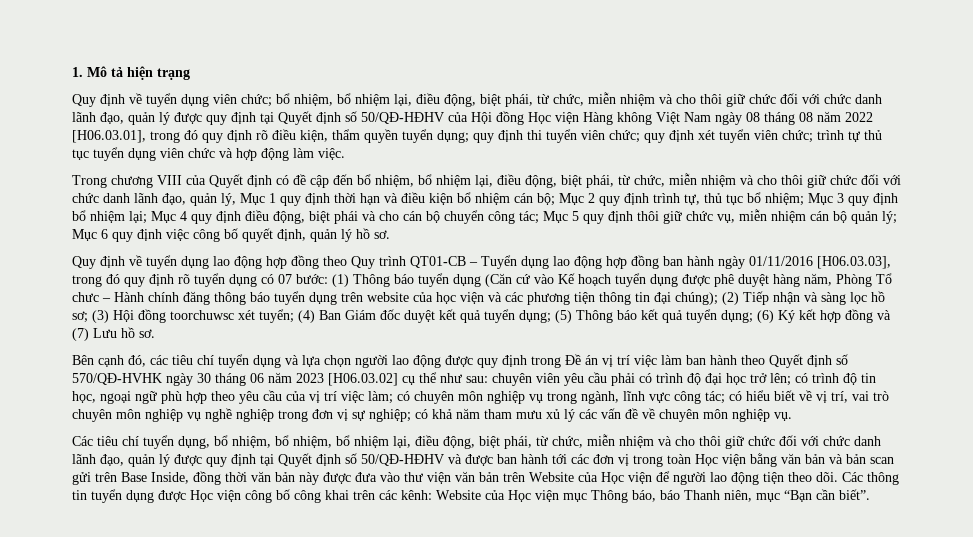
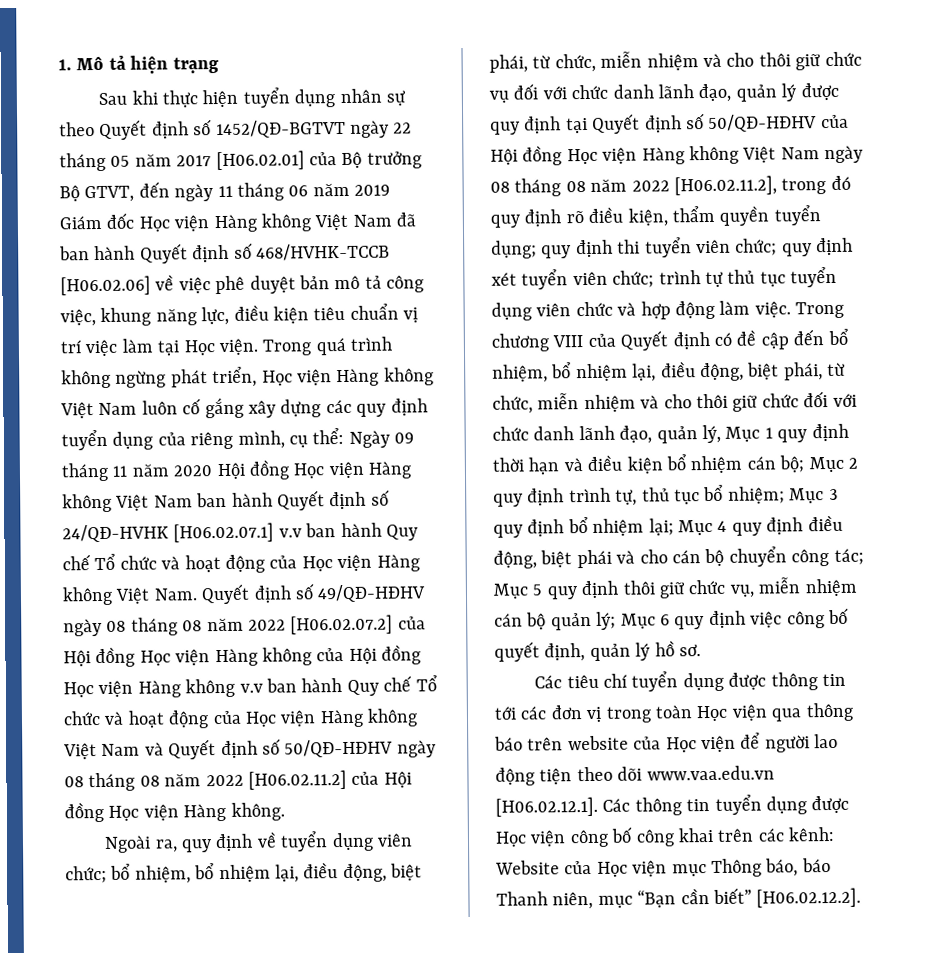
- Quy định về tuyển dụng viên chức;
+ Sau khi thực hiện tuyển dụng nhân sự theo Quyết định số 1452/QĐ-BGTVT ngày 22 tháng 05 năm 2017 [H06.02.01] của Bộ trưởng Bộ GTVT, đến ngày 11 tháng 06 năm 2019 Giám đốc Học viện Hàng không Việt Nam đã ban hành Quyết định số 468/HVHK-TCCB [H06.02.06] về việc phê duyệt bản mô tả công việc, khung năng lực, điều kiện tiêu chuẩn vị trí việc làm tại Học viện. Trong quá trình không ngừng phát triển, Học viện Hàng không Việt Nam luôn cố gắng xây dựng các quy định tuyển dụng của riêng mình, cụ thể: Ngày 09 tháng 11 năm 2020 Hội đồng Học viện Hàng không Việt Nam ban hành Quyết định số 24/QĐ-HVHK [H06.02.07.1] v.v ban hành Quy chế Tổ chức và hoạt động của Học viện Hàng không Việt Nam. Quyết định số 49/QĐ-HĐHV ngày 08 tháng 08 năm 2022 [H06.02.07.2] của Hội đồng Học viện Hàng không của Hội đồng Học viện Hàng không v.v ban hành Quy chế Tổ chức và hoạt động của Học viện Hàng không Việt Nam và Quyết định số 50/QĐ-HĐHV ngày 08 tháng 08 năm 2022 [H06.02.11.2] của Hội đồng Học viện Hàng không.
+ Ngoài ra, quy định về tuyển dụng viên chức;
- bổ nhiệm, bổ nhiệm lại, điều động, biệt phái, từ chức, miễn nhiệm và cho thôi giữ chức đối với chức danh lãnh đạo, quản lý được quy định tại Quyết định số 50/QĐ-HĐHV của Hội đồng Học viện Hàng không Việt Nam ngày 08 tháng 08 năm 2022 [H06.03.01], trong đó quy định rõ điều kiện, thẩm quyền tuyển dụng;
+ bổ nhiệm, bổ nhiệm lại, điều động, biệt phái, từ chức, miễn nhiệm và cho thôi giữ chức vụ đối với chức danh lãnh đạo, quản lý được quy định tại Quyết định số 50/QĐ-HĐHV của Hội đồng Học viện Hàng không Việt Nam ngày 08 tháng 08 năm 2022 [H06.02.11.2], trong đó quy định rõ điều kiện, thẩm quyền tuyển dụng;
- trình tự thủ tục tuyển dụng viên chức và hợp động làm việc.
- Trong chương VIII của Quyết định có đề cập đến bổ nhiệm, bổ nhiệm lại, điều động, biệt phái, từ chức, miễn nhiệm và cho thôi giữ chức đối với chức danh lãnh đạo, quản lý, Mục 1 quy định thời hạn và điều kiện bổ nhiệm cán bộ;
+ trình tự thủ tục tuyển dụng viên chức và hợp động làm việc. Trong chương VIII của Quyết định có đề cập đến bổ nhiệm, bổ nhiệm lại, điều động, biệt phái, từ chức, miễn nhiệm và cho thôi giữ chức đối với chức danh lãnh đạo, quản lý, Mục 1 quy định thời hạn và điều kiện bổ nhiệm cán bộ;
- Quy định về tuyển dụng lao động hợp đồng theo Quy trình QT01-CB – Tuyển dụng lao động hợp đồng ban hành ngày 01/11/2016 [H06.03.03], trong đó quy định rõ tuyển dụng có 07 bước: (1) Thông báo tuyển dụng (Căn cứ vào Kế hoạch tuyển dụng được phê duyệt hàng năm, Phòng Tổ chưc – Hành chính đăng thông báo tuyển dụng trên website của học viện và các phương tiện thông tin đại chúng); (2) Tiếp nhận và sàng lọc hồ sơ; (3) Hội đồng toorchuwsc xét tuyển; (4) Ban Giám đốc duyệt kết quả tuyển dụng; (5) Thông báo kết quả tuyển dụng; (6) Ký kết hợp đồng và (7) Lưu hồ sơ.
- Bên cạnh đó, các tiêu chí tuyển dụng và lựa chọn người lao động được quy định trong Đề án vị trí việc làm ban hành theo Quyết định số 570/QĐ-HVHK ngày 30 tháng 06 năm 2023 [H06.03.02] cụ thể như sau: chuyên viên yêu cầu phải có trình độ đại học trở lên; có trình độ tin học, ngoại ngữ phù hợp theo yêu cầu của vị trí việc làm; có chuyên môn nghiệp vụ trong ngành, lĩnh vực công tác; có hiểu biết về vị trí, vai trò chuyên môn nghiệp vụ nghề nghiệp trong đơn vị sự nghiệp; có khả năm tham mưu xủ lý các vấn đề về chuyên môn nghiệp vụ.
- Các tiêu chí tuyển dụng, bổ nhiệm, bổ nhiệm, bổ nhiệm lại, điều động, biệt phái, từ chức, miễn nhiệm và cho thôi giữ chức đối với chức danh lãnh đạo, quản lý được quy định tại Quyết định số 50/QĐ-HĐHV và được ban hành tới các đơn vị trong toàn Học viện bằng văn bản và bản scan gửi trên Base Inside, đồng thời văn bản này được đưa vào thư viện văn bản trên Website của Học viện để người lao động tiện theo dõi. Các thông tin tuyển dụng được Học viện công bố công khai trên các kênh: Website của Học viện mục Thông báo, báo Thanh niên, mục “Bạn cần biết”.
+ Các tiêu chí tuyển dụng được thông tin tới các đơn vị trong toàn Học viện qua thông báo trên website của Học viện để người lao động tiện theo dõi www.vaa.edu.vn [H06.02.12.1]. Các thông tin tuyển dụng được Học viện công bố công khai trên các kênh: Website của Học viện mục Thông báo, báo Thanh niên, mục “Bạn cần biết” [H06.02.12.2].

